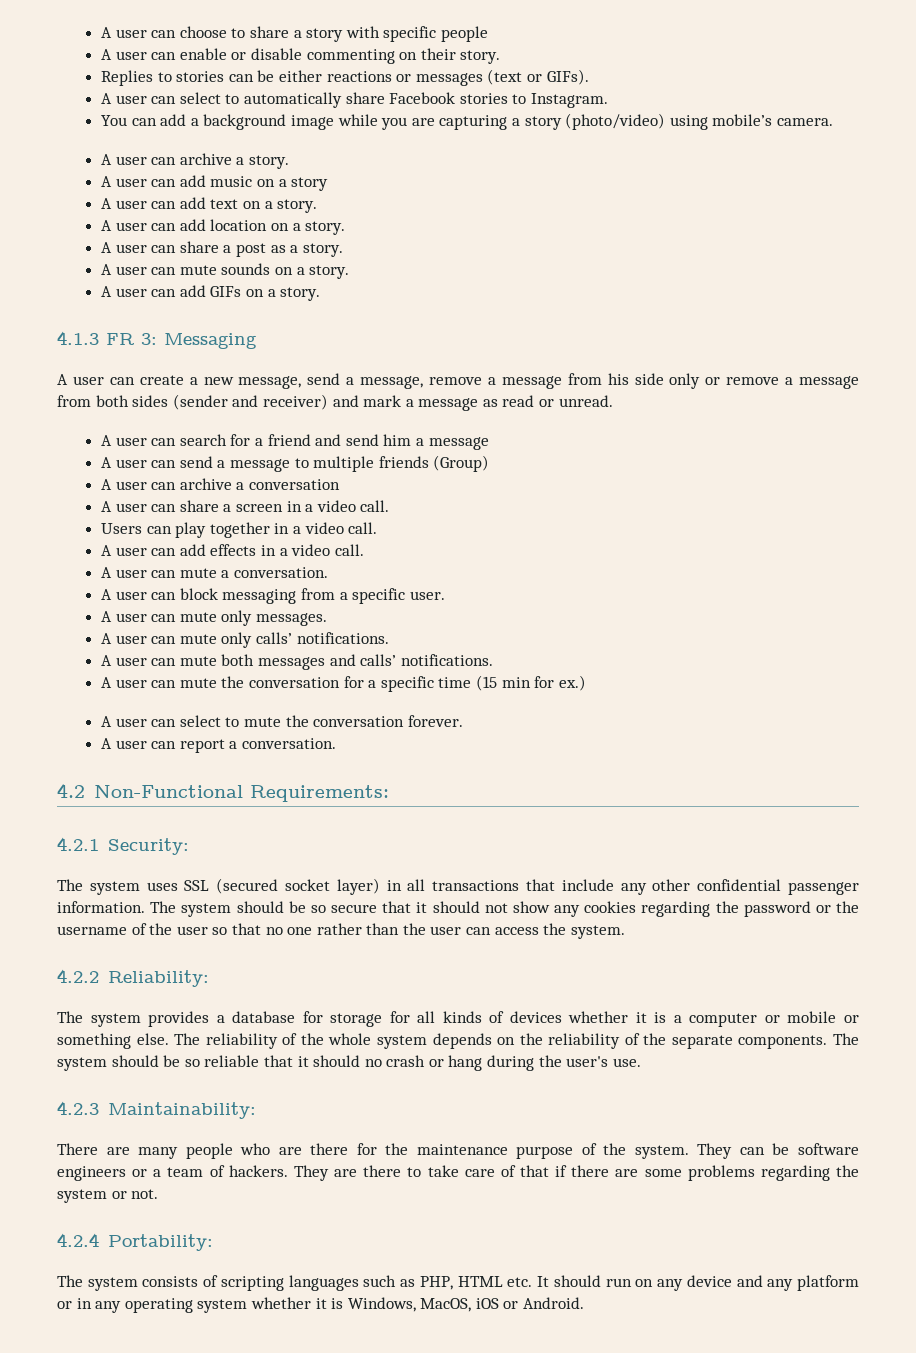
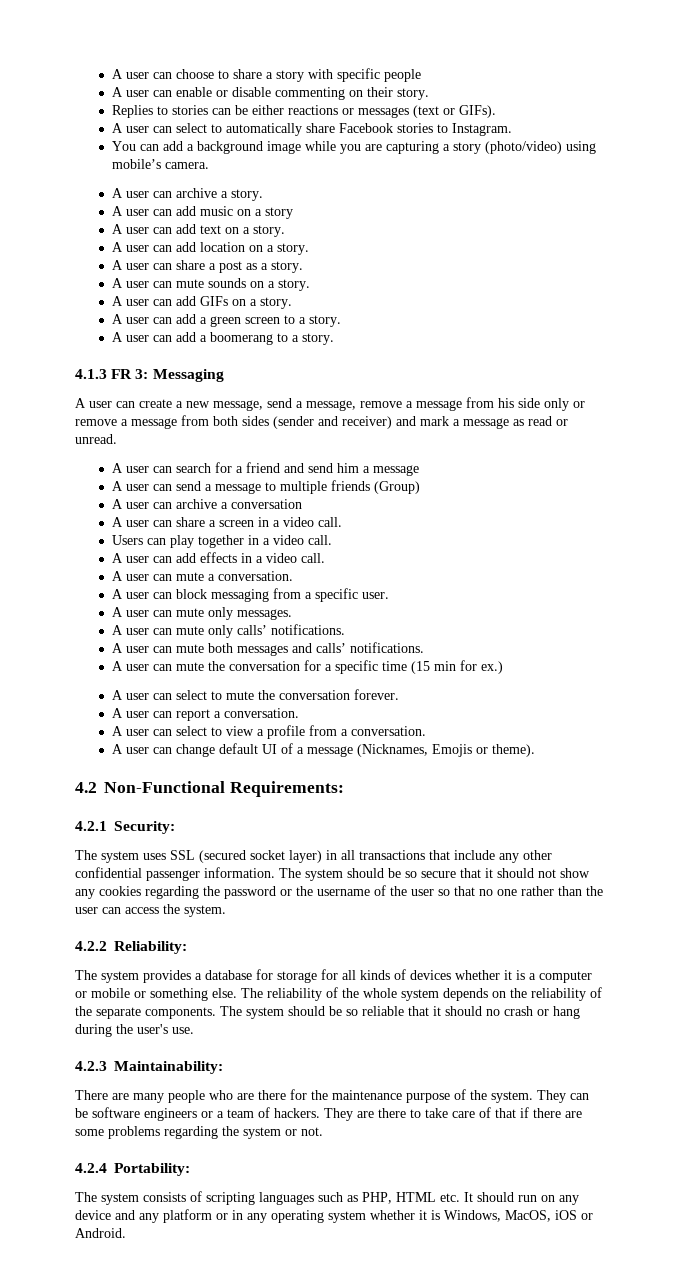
+ A user can add a green screen to a story.
+ A user can add a boomerang to a story.
+ A user can select to view a profile from a conversation.
+ A user can change default UI of a message (Nicknames, Emojis or theme).

